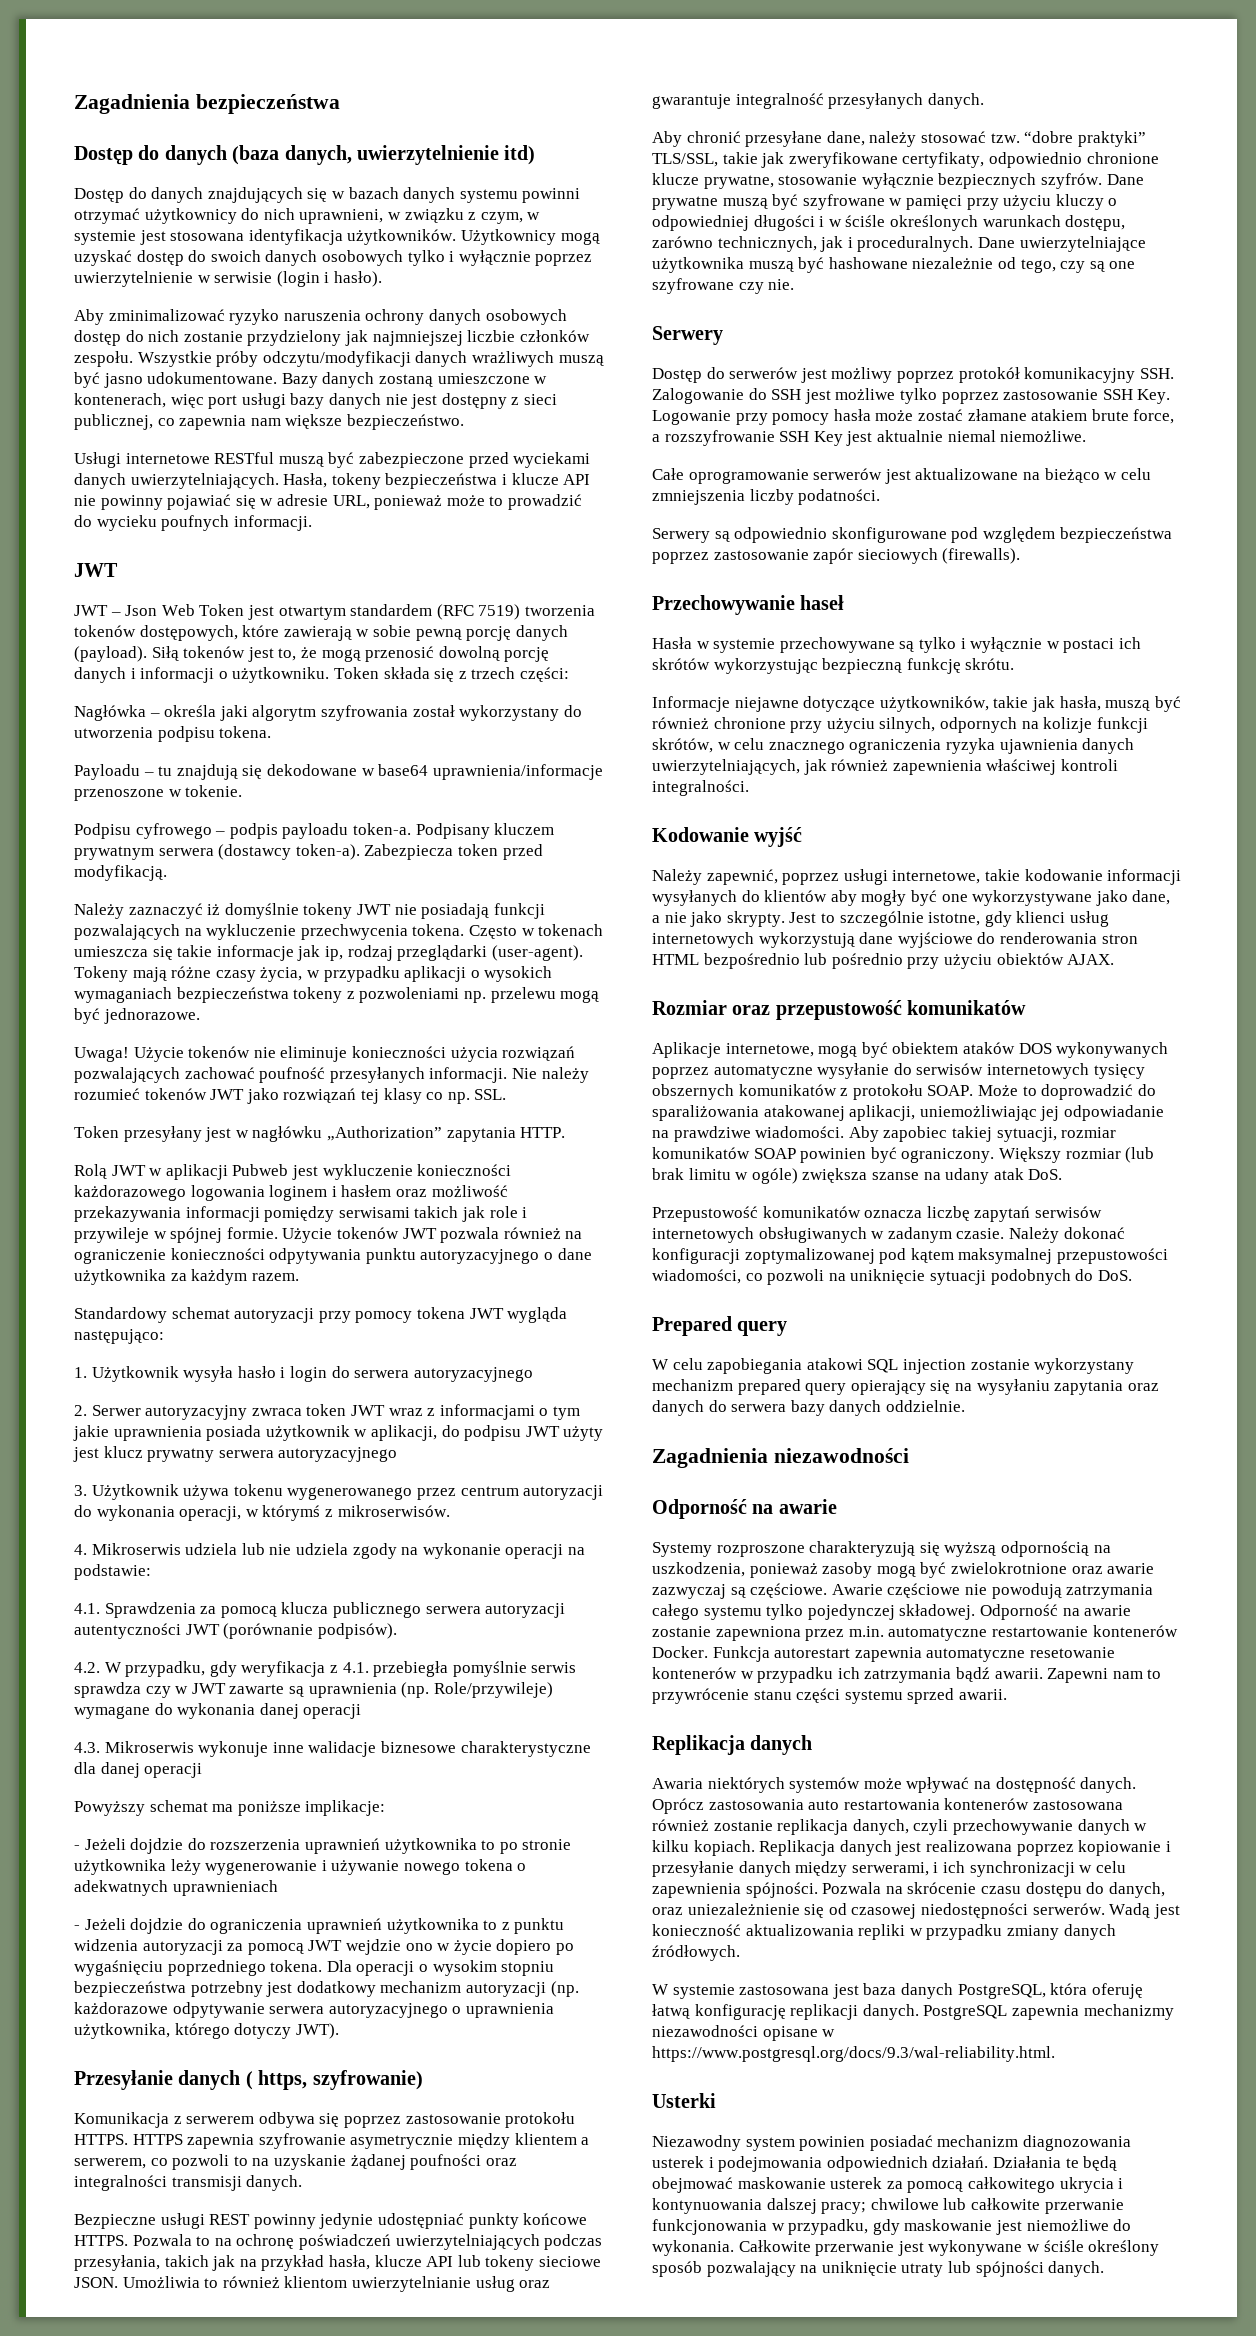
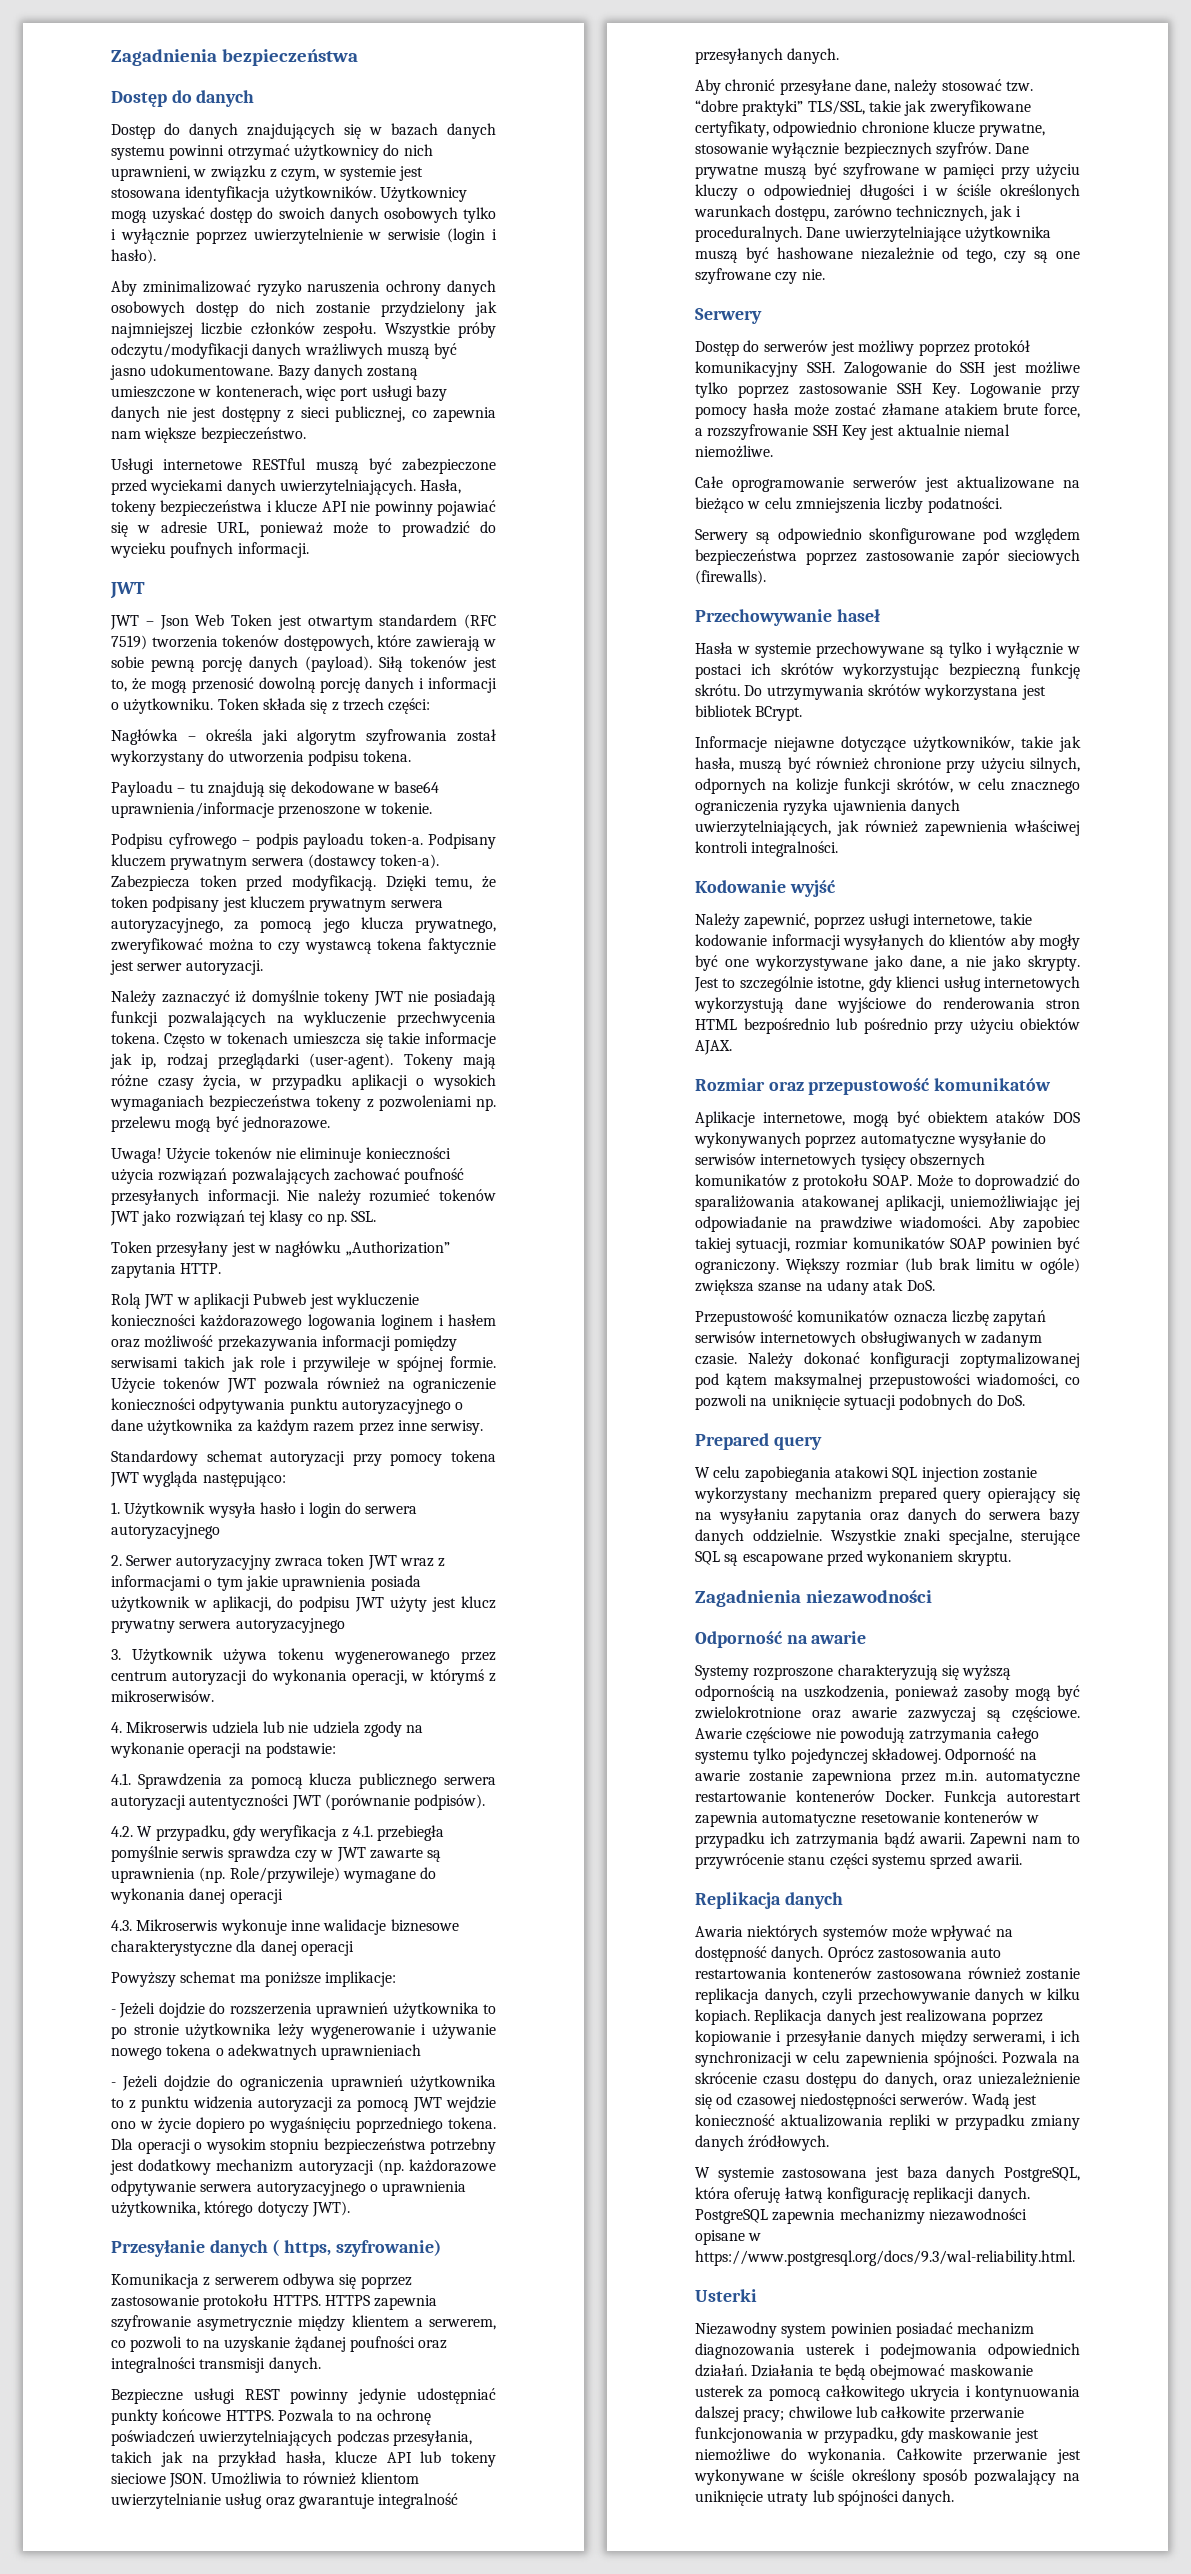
  Zagadnienia bezpieczeństwa
- Dostęp do danych (baza danych, uwierzytelnienie itd)
+ Dostęp do danych
+ Dzięki temu, że token podpisany jest kluczem prywatnym serwera autoryzacyjnego, za pomocą jego klucza prywatnego, zweryfikować można to czy wystawcą tokena faktycznie jest serwer autoryzacji.
- Użycie tokenów JWT pozwala również na ograniczenie konieczności odpytywania punktu autoryzacyjnego o dane użytkownika za każdym razem.
+ Użycie tokenów JWT pozwala również na ograniczenie konieczności odpytywania punktu autoryzacyjnego o dane użytkownika za każdym razem przez inne serwisy.
+ Do utrzymywania skrótów wykorzystana jest bibliotek BCrypt.
+ Wszystkie znaki specjalne, sterujące SQL są escapowane przed wykonaniem skryptu.

